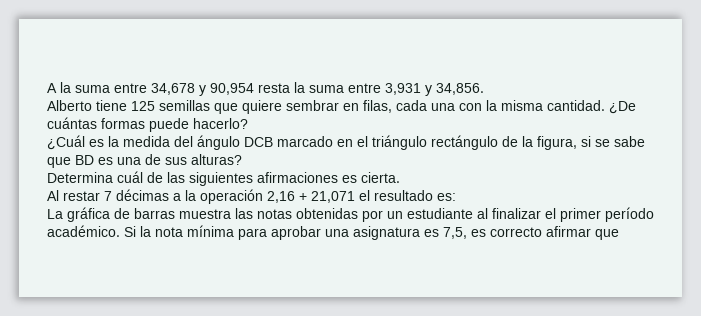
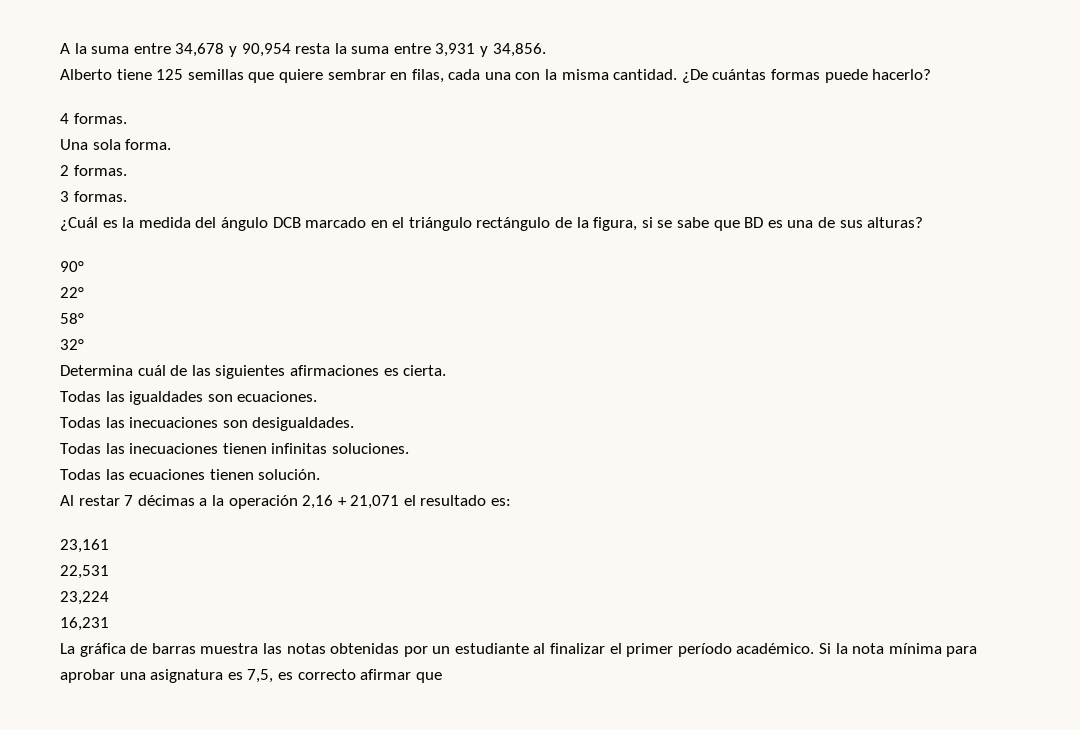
+ 4 formas.
+ Una sola forma.
+ 2 formas.
+ 3 formas.
+ 90°
+ 22°
+ 58°
+ 32°
+ Todas las igualdades son ecuaciones.
+ Todas las inecuaciones son desigualdades.
+ Todas las inecuaciones tienen infinitas soluciones.
+ Todas las ecuaciones tienen solución.
+ 23,161
+ 22,531
+ 23,224
+ 16,231

